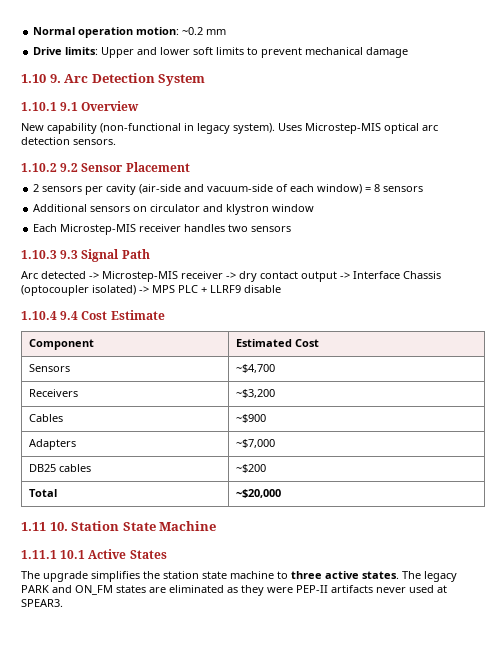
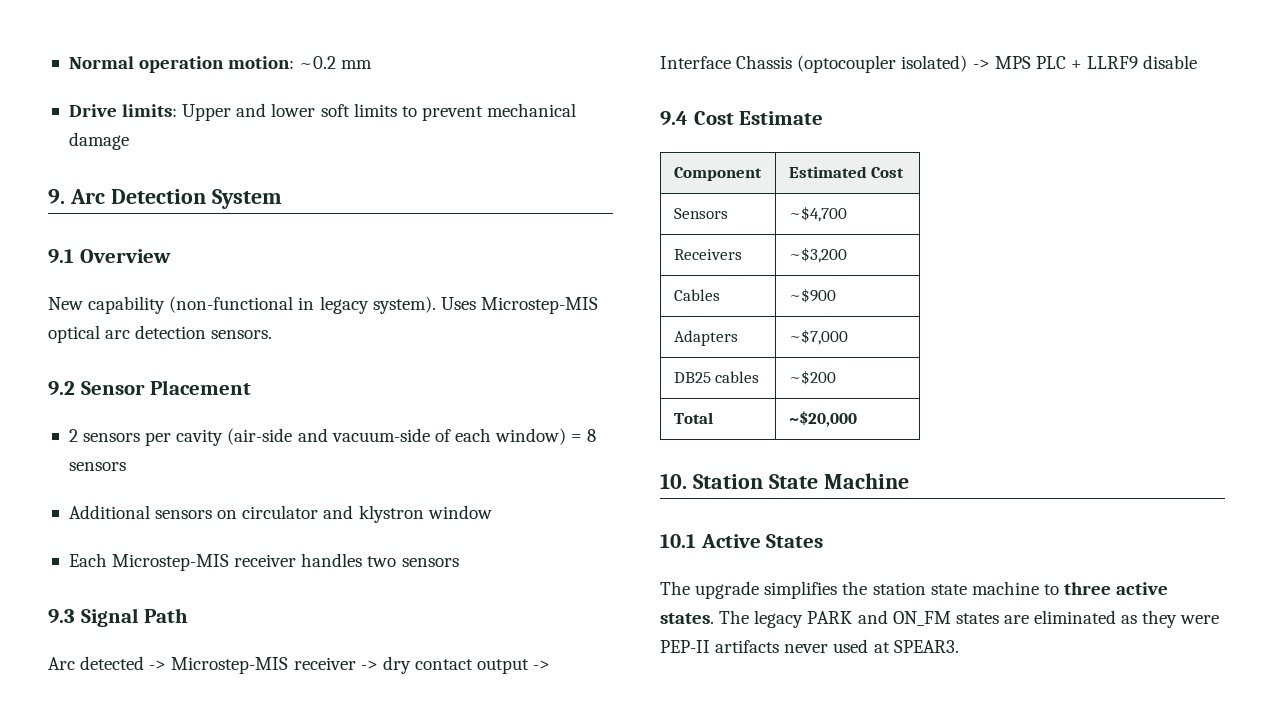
- 1.10 9. Arc Detection System
+ 9. Arc Detection System
- 1.10.1 9.1 Overview
+ 9.1 Overview
- 1.10.2 9.2 Sensor Placement
+ 9.2 Sensor Placement
- 1.10.3 9.3 Signal Path
+ 9.3 Signal Path
- 1.10.4 9.4 Cost Estimate
+ 9.4 Cost Estimate
- 1.11 10. Station State Machine
+ 10. Station State Machine
- 1.11.1 10.1 Active States
+ 10.1 Active States

